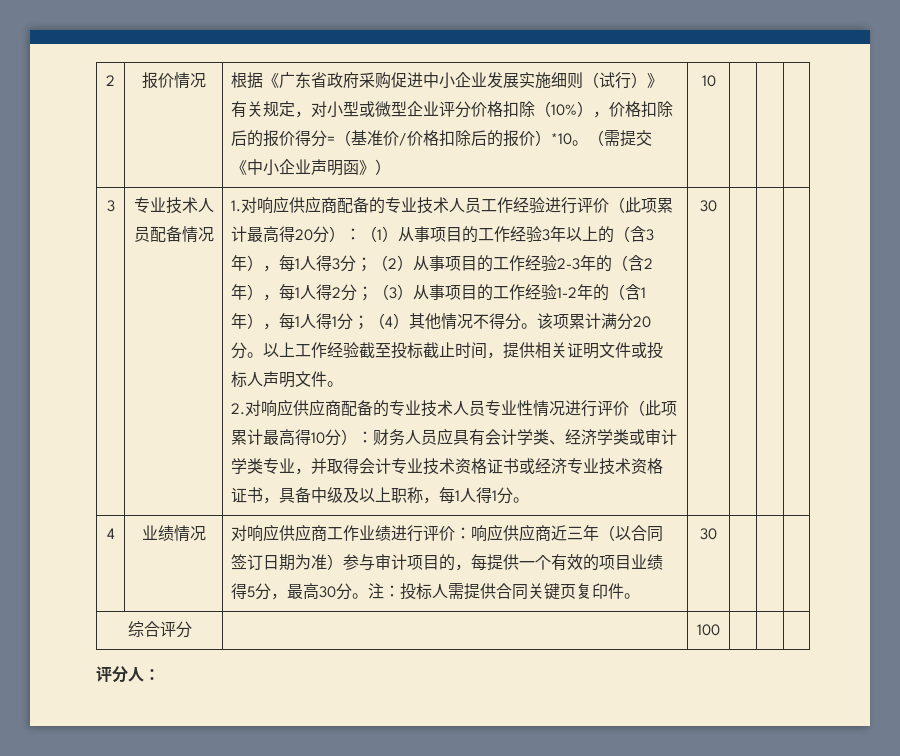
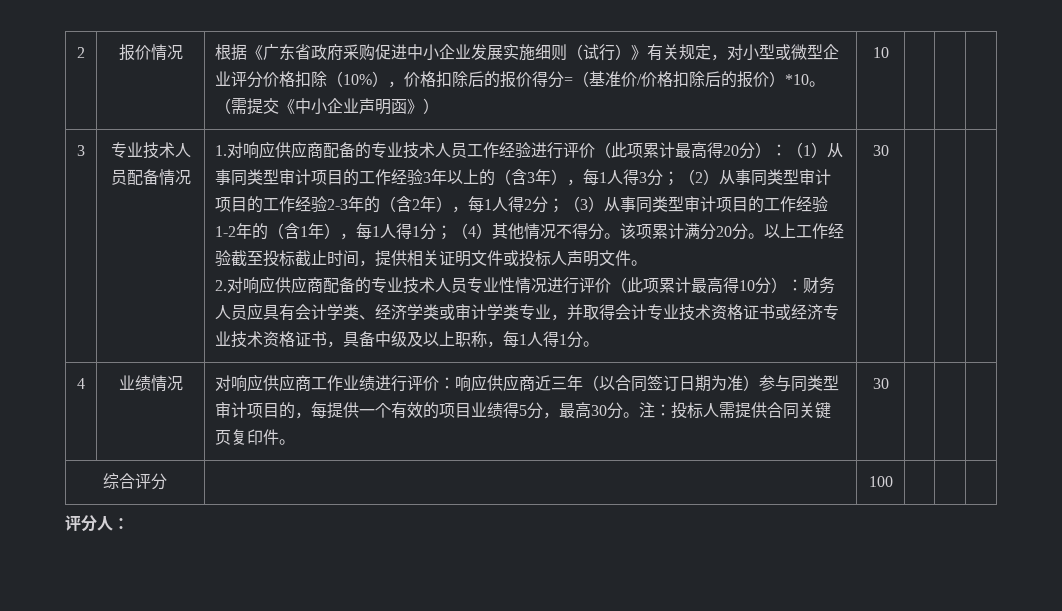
- （1）从事项目的工作经验3年以上的（含3年），每1人得3分；
+ （1）从事同类型审计项目的工作经验3年以上的（含3年），每1人得3分；
- （2）从事项目的工作经验2-3年的（含2年），每1人得2分；
+ （2）从事同类型审计项目的工作经验2-3年的（含2年），每1人得2分；
- （3）从事项目的工作经验1-2年的（含1年），每1人得1分；
+ （3）从事同类型审计项目的工作经验1-2年的（含1年），每1人得1分；
- 对响应供应商工作业绩进行评价：响应供应商近三年（以合同签订日期为准）参与审计项目的，每提供一个有效的项目业绩得5分，最高30分。
+ 对响应供应商工作业绩进行评价：响应供应商近三年（以合同签订日期为准）参与同类型审计项目的，每提供一个有效的项目业绩得5分，最高30分。

